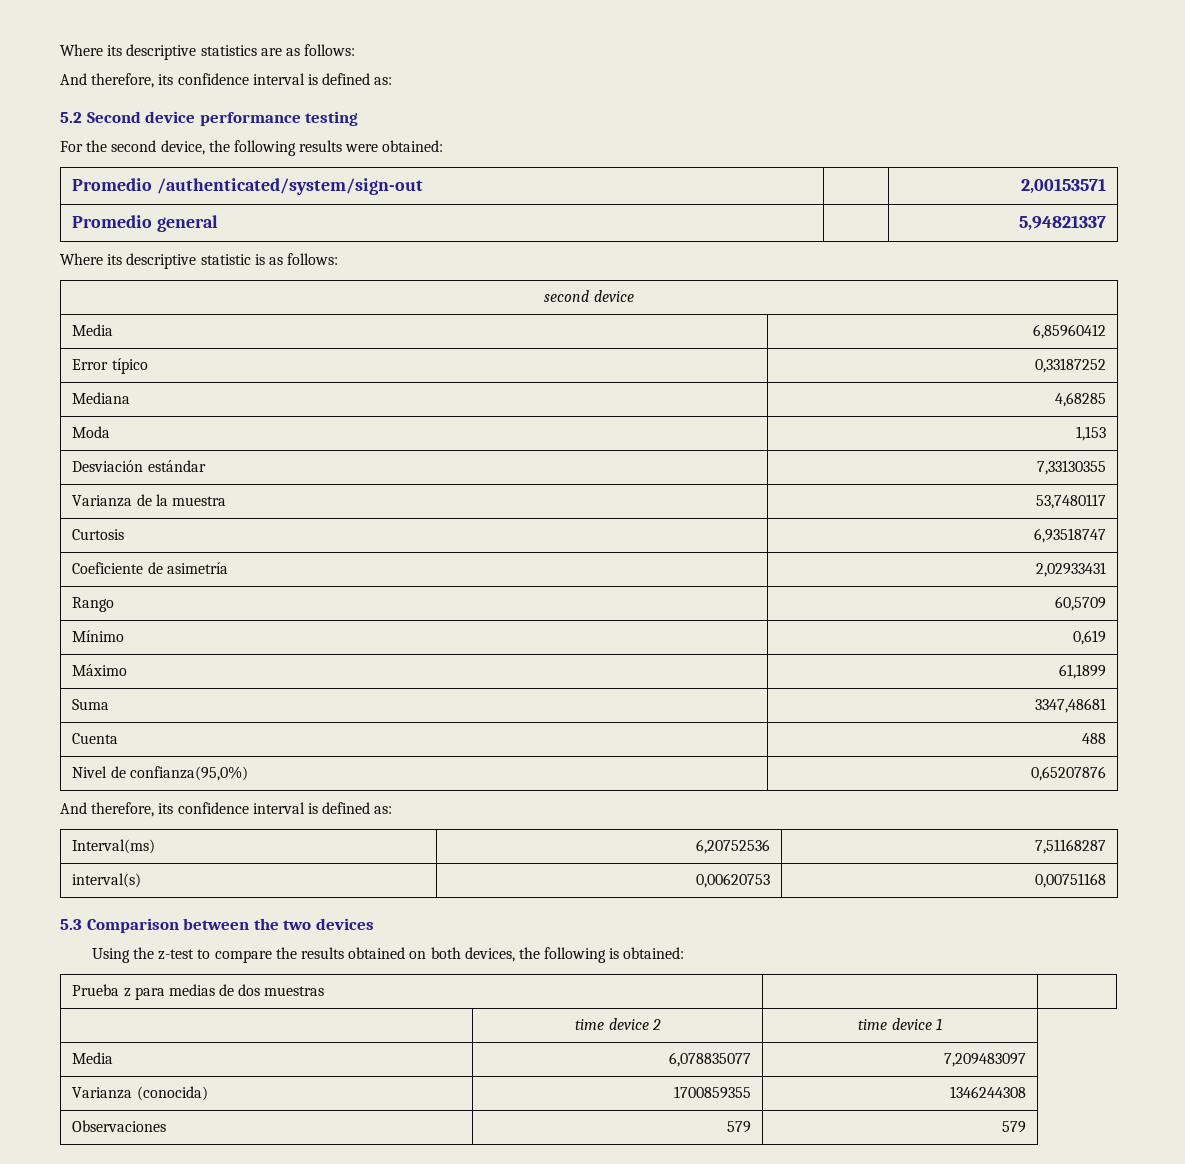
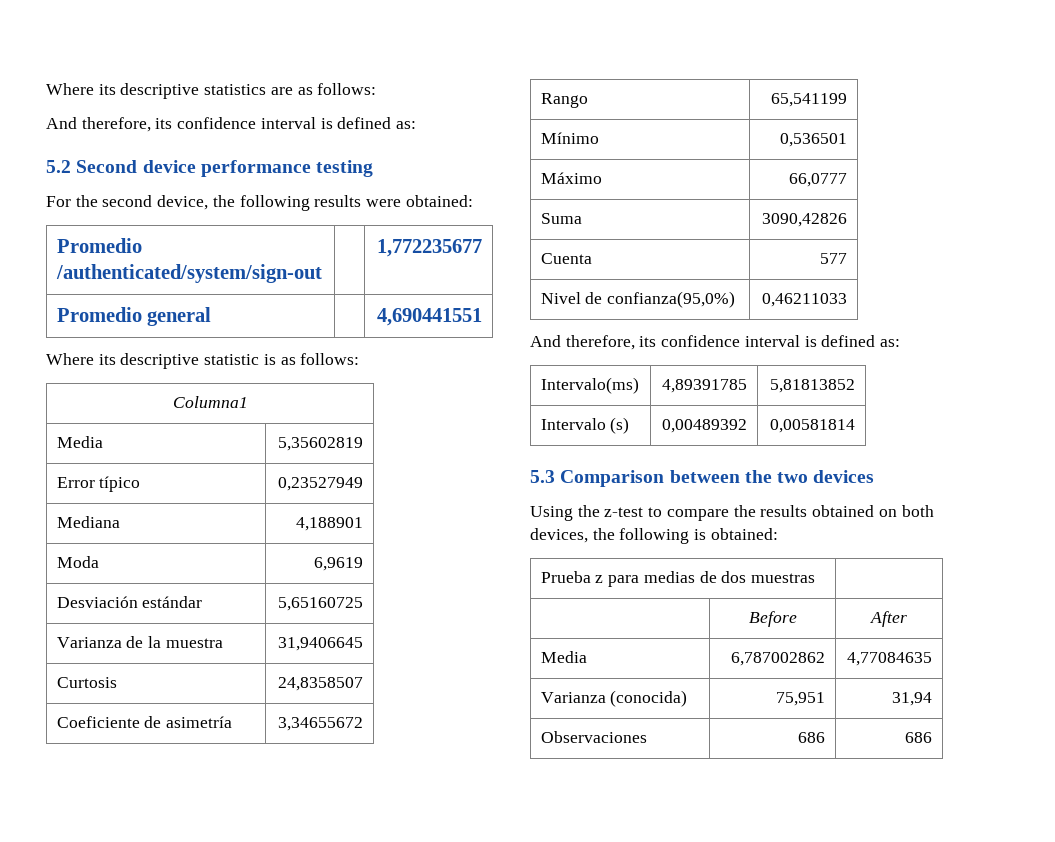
- Promedio /authenticated/system/sign-out | | 2,00153571
+ Promedio /authenticated/system/sign-out | | 1,772235677
- Promedio general | | 5,94821337
+ Promedio general | | 4,690441551
- second device
- Media | 6,85960412
+ Columna1
+ Media | 5,35602819
- Error típico | 0,33187252
+ Error típico | 0,23527949
- Mediana | 4,68285
+ Mediana | 4,188901
- Moda | 1,153
+ Moda | 6,9619
- Desviación estándar | 7,33130355
+ Desviación estándar | 5,65160725
- Varianza de la muestra | 53,7480117
+ Varianza de la muestra | 31,9406645
- Curtosis | 6,93518747
+ Curtosis | 24,8358507
- Coeficiente de asimetría | 2,02933431
+ Coeficiente de asimetría | 3,34655672
- Rango | 60,5709
+ Rango | 65,541199
- Mínimo | 0,619
+ Mínimo | 0,536501
- Máximo | 61,1899
+ Máximo | 66,0777
- Suma | 3347,48681
+ Suma | 3090,42826
- Cuenta | 488
+ Cuenta | 577
- Nivel de confianza(95,0%) | 0,65207876
+ Nivel de confianza(95,0%) | 0,46211033
  And therefore, its confidence interval is defined as:
- Interval(ms) | 6,20752536 | 7,51168287
- interval(s) | 0,00620753 | 0,00751168
+ Intervalo(ms) | 4,89391785 | 5,81813852
+ Intervalo (s) | 0,00489392 | 0,00581814
- Prueba z para medias de dos muestras | |
- | time device 2 | time device 1
- Media | 6,078835077 | 7,209483097
+ Prueba z para medias de dos muestras |
+ | Before | After
+ Media | 6,787002862 | 4,77084635
- Varianza (conocida) | 1700859355 | 1346244308
+ Varianza (conocida) | 75,951 | 31,94
- Observaciones | 579 | 579
+ Observaciones | 686 | 686

